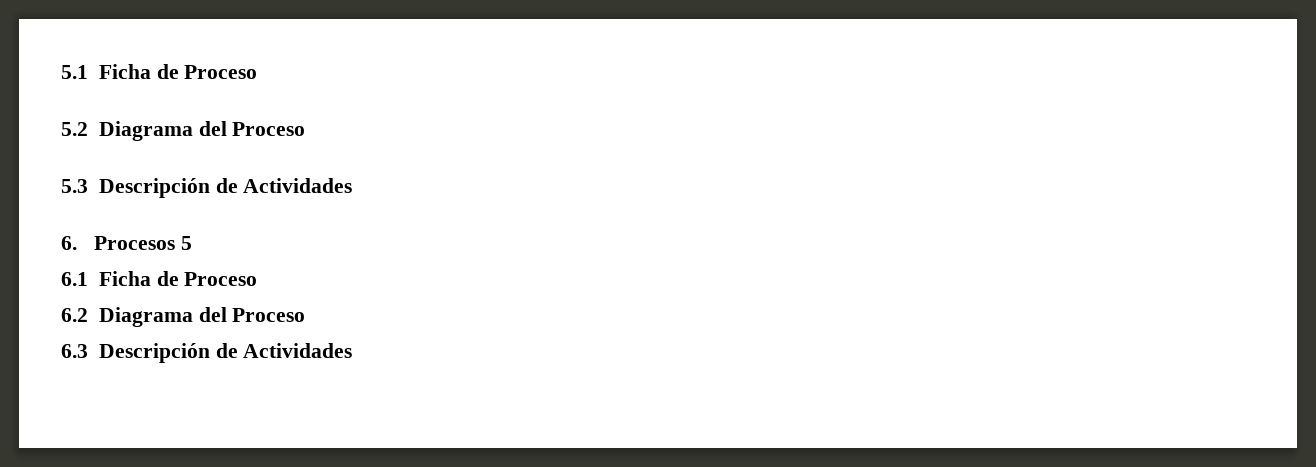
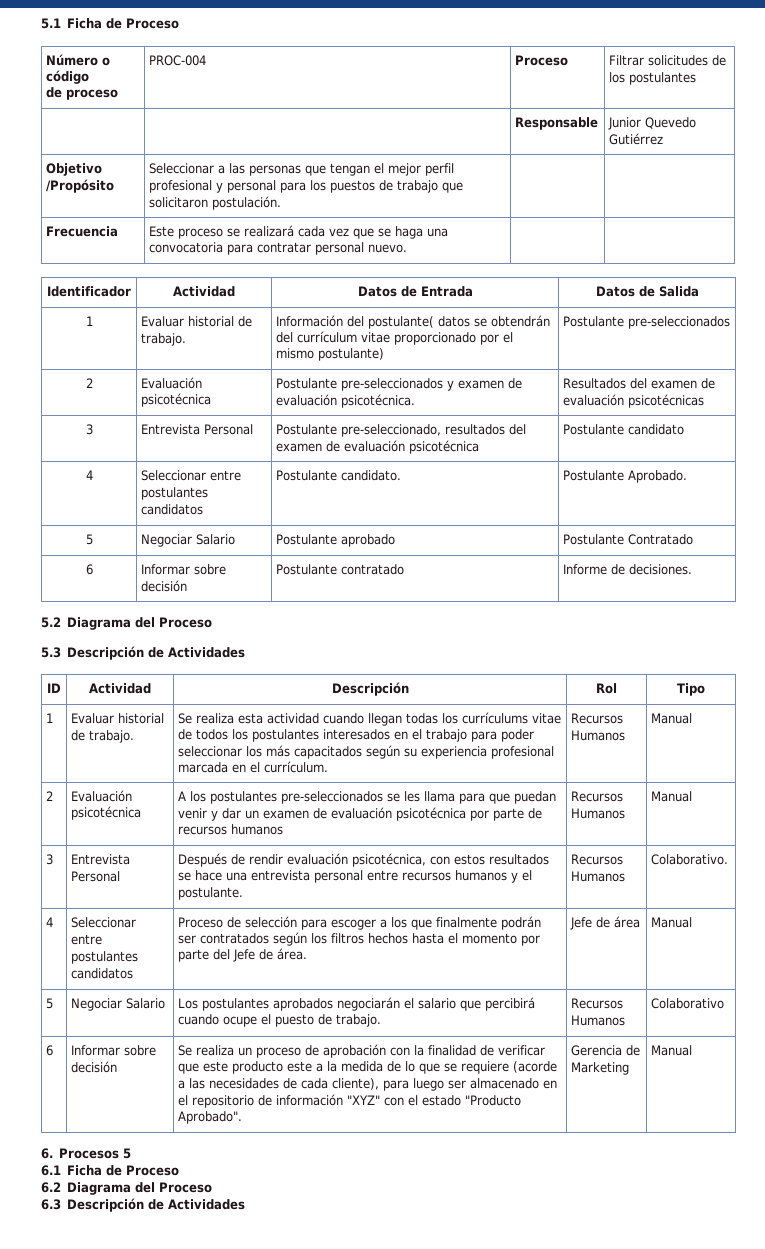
+ Número o código
+ de proceso | PROC-004 | Proceso | Filtrar solicitudes de los postulantes
+ | | Responsable | Junior Quevedo Gutiérrez
+ Objetivo /Propósito | Seleccionar a las personas que tengan el mejor perfil profesional y personal para los puestos de trabajo que solicitaron postulación. | |
+ Frecuencia | Este proceso se realizará cada vez que se haga una convocatoria para contratar personal nuevo. | |
+ Identificador | Actividad | Datos de Entrada | Datos de Salida
+ 1 | Evaluar historial de trabajo. | Información del postulante( datos se obtendrán del currículum vitae proporcionado por el mismo postulante) | Postulante pre-seleccionados
+ 2 | Evaluación psicotécnica | Postulante pre-seleccionados y examen de evaluación psicotécnica. | Resultados del examen de evaluación psicotécnicas
+ 3 | Entrevista Personal | Postulante pre-seleccionado, resultados del examen de evaluación psicotécnica | Postulante candidato
+ 4 | Seleccionar entre postulantes candidatos | Postulante candidato. | Postulante Aprobado.
+ 5 | Negociar Salario | Postulante aprobado | Postulante Contratado
+ 6 | Informar sobre decisión | Postulante contratado | Informe de decisiones.
+ ID | Actividad | Descripción | Rol | Tipo
+ 1 | Evaluar historial de trabajo. | Se realiza esta actividad cuando llegan todas los currículums vitae de todos los postulantes interesados en el trabajo para poder seleccionar los más capacitados según su experiencia profesional marcada en el currículum. | Recursos Humanos | Manual
+ 2 | Evaluación psicotécnica | A los postulantes pre-seleccionados se les llama para que puedan venir y dar un examen de evaluación psicotécnica por parte de recursos humanos | Recursos Humanos | Manual
+ 3 | Entrevista Personal | Después de rendir evaluación psicotécnica, con estos resultados se hace una entrevista personal entre recursos humanos y el postulante. | Recursos Humanos | Colaborativo.
+ 4 | Seleccionar entre postulantes candidatos | Proceso de selección para escoger a los que finalmente podrán ser contratados según los filtros hechos hasta el momento por parte del Jefe de área. | Jefe de área | Manual
+ 5 | Negociar Salario | Los postulantes aprobados negociarán el salario que percibirá cuando ocupe el puesto de trabajo. | Recursos Humanos | Colaborativo
+ 6 | Informar sobre decisión | Se realiza un proceso de aprobación con la finalidad de verificar que este producto este a la medida de lo que se requiere (acorde a las necesidades de cada cliente), para luego ser almacenado en el repositorio de información "XYZ" con el estado "Producto Aprobado". | Gerencia de Marketing | Manual

